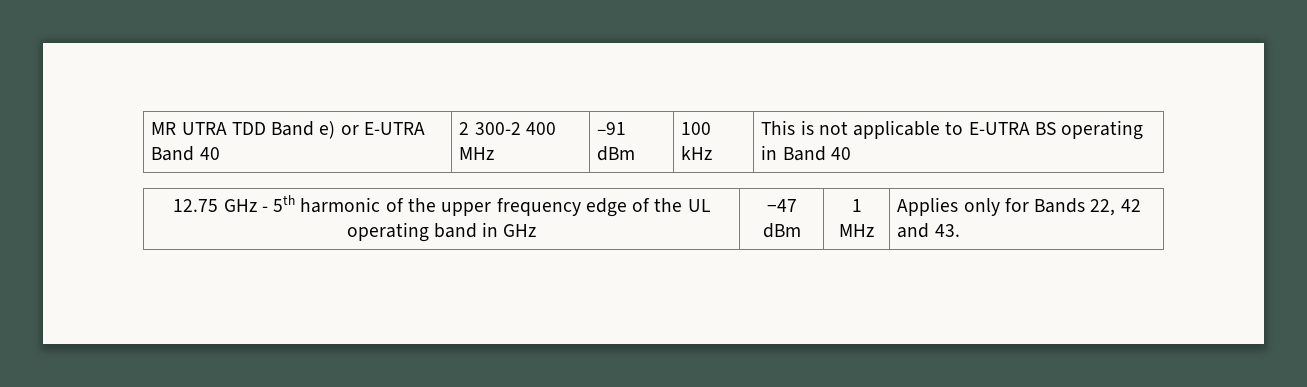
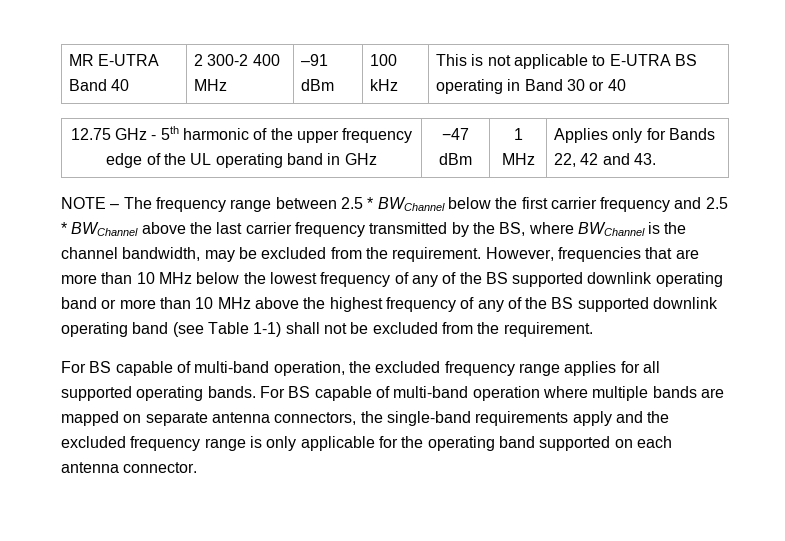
- MR UTRA TDD Band e) or E-UTRA Band 40 | 2 300-2 400 MHz | –91 dBm | 100 kHz | This is not applicable to E-UTRA BS operating in Band 40
+ MR E-UTRA Band 40 | 2 300-2 400 MHz | –91 dBm | 100 kHz | This is not applicable to E-UTRA BS operating in Band 30 or 40
+ NOTE – The frequency range between 2.5 * BWChannel below the first carrier frequency and 2.5 * BWChannel above the last carrier frequency transmitted by the BS, where BWChannel is the channel bandwidth, may be excluded from the requirement. However, frequencies that are more than 10 MHz below the lowest frequency of any of the BS supported downlink operating band or more than 10 MHz above the highest frequency of any of the BS supported downlink operating band (see Table 1-1) shall not be excluded from the requirement.
+ For BS capable of multi-band operation, the excluded frequency range applies for all supported operating bands. For BS capable of multi-band operation where multiple bands are mapped on separate antenna connectors, the single-band requirements apply and the excluded frequency range is only applicable for the operating band supported on each antenna connector.

